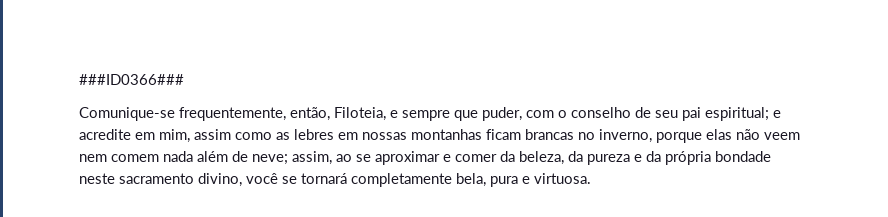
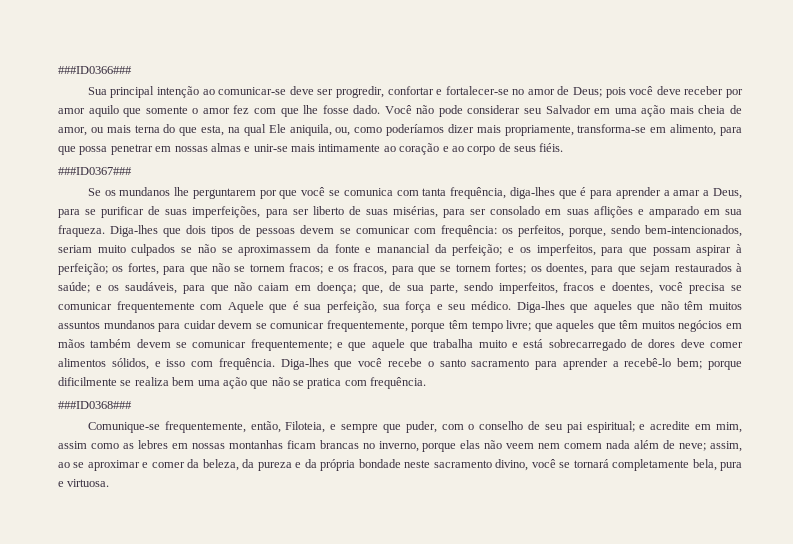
+ Sua principal intenção ao comunicar-se deve ser progredir, confortar e fortalecer-se no amor de Deus; pois você deve receber por amor aquilo que somente o amor fez com que lhe fosse dado. Você não pode considerar seu Salvador em uma ação mais cheia de amor, ou mais terna do que esta, na qual Ele aniquila, ou, como poderíamos dizer mais propriamente, transforma-se em alimento, para que possa penetrar em nossas almas e unir-se mais intimamente ao coração e ao corpo de seus fiéis.
+ ###ID0367###
+ Se os mundanos lhe perguntarem por que você se comunica com tanta frequência, diga-lhes que é para aprender a amar a Deus, para se purificar de suas imperfeições, para ser liberto de suas misérias, para ser consolado em suas aflições e amparado em sua fraqueza. Diga-lhes que dois tipos de pessoas devem se comunicar com frequência: os perfeitos, porque, sendo bem-intencionados, seriam muito culpados se não se aproximassem da fonte e manancial da perfeição; e os imperfeitos, para que possam aspirar à perfeição; os fortes, para que não se tornem fracos; e os fracos, para que se tornem fortes; os doentes, para que sejam restaurados à saúde; e os saudáveis, para que não caiam em doença; que, de sua parte, sendo imperfeitos, fracos e doentes, você precisa se comunicar frequentemente com Aquele que é sua perfeição, sua força e seu médico. Diga-lhes que aqueles que não têm muitos assuntos mundanos para cuidar devem se comunicar frequentemente, porque têm tempo livre; que aqueles que têm muitos negócios em mãos também devem se comunicar frequentemente; e que aquele que trabalha muito e está sobrecarregado de dores deve comer alimentos sólidos, e isso com frequência. Diga-lhes que você recebe o santo sacramento para aprender a recebê-lo bem; porque dificilmente se realiza bem uma ação que não se pratica com frequência.
+ ###ID0368###

